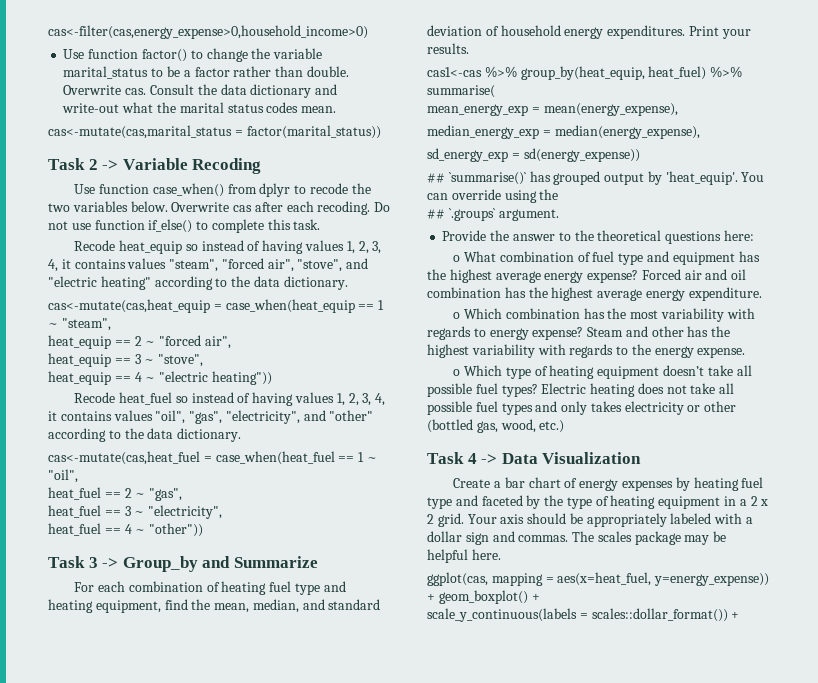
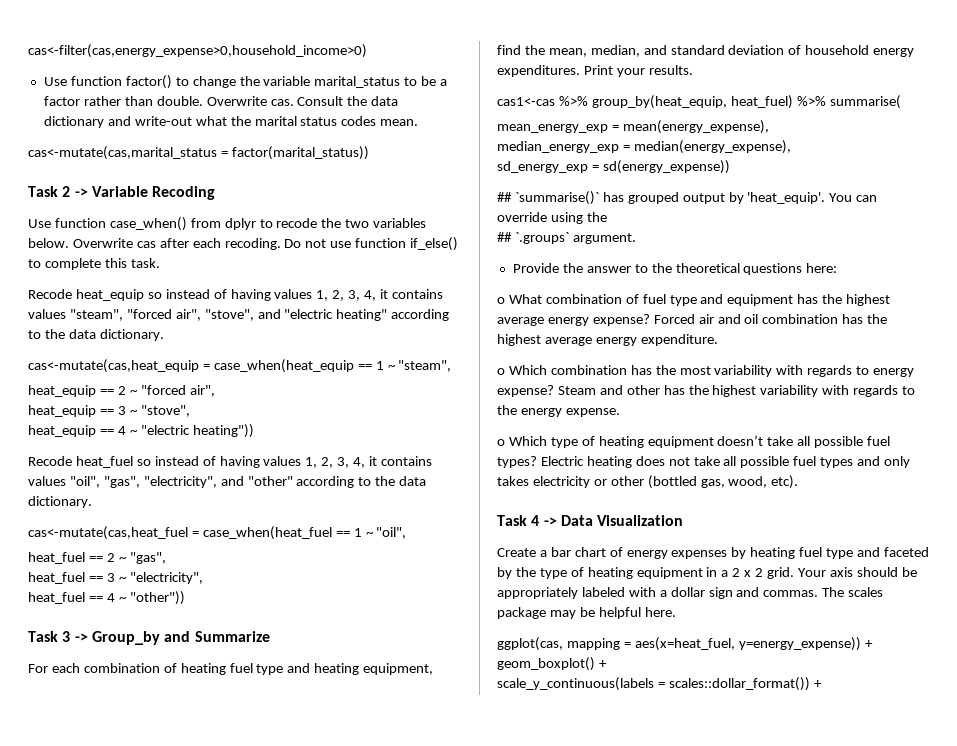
- Electric heating does not take all possible fuel types and only takes electricity or other (bottled gas, wood, etc.)
+ Electric heating does not take all possible fuel types and only takes electricity or other (bottled gas, wood, etc).

